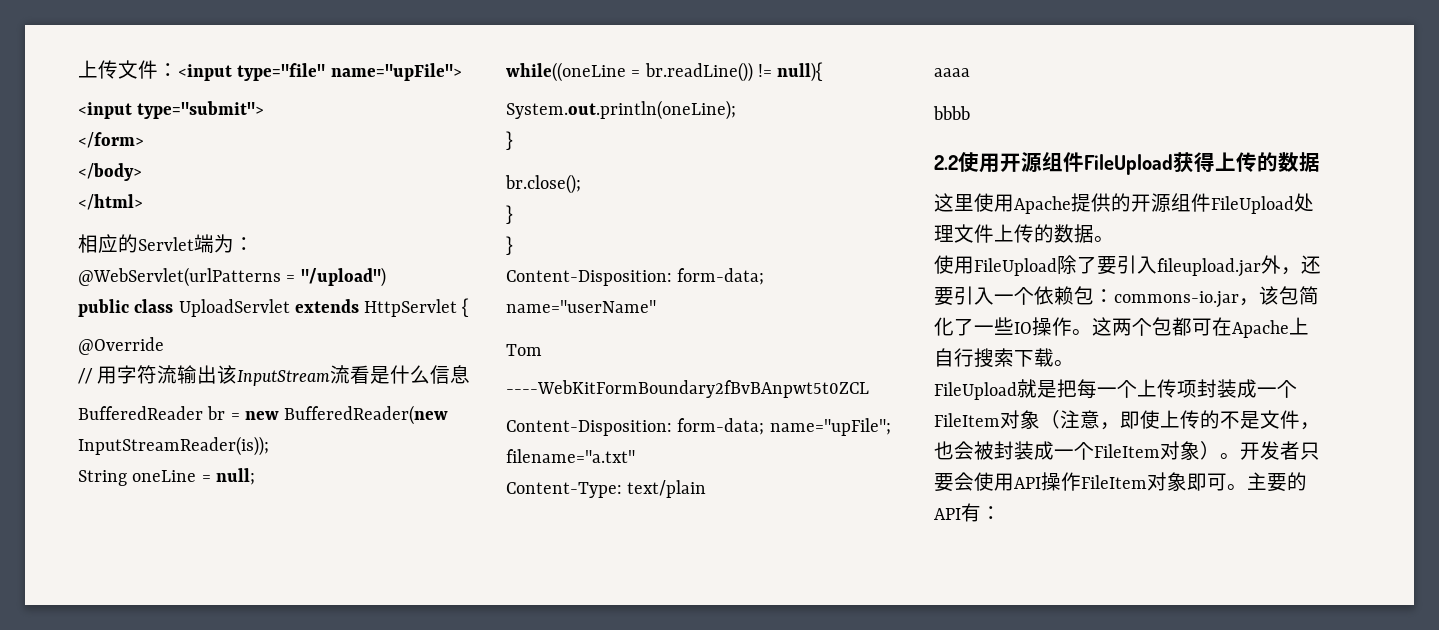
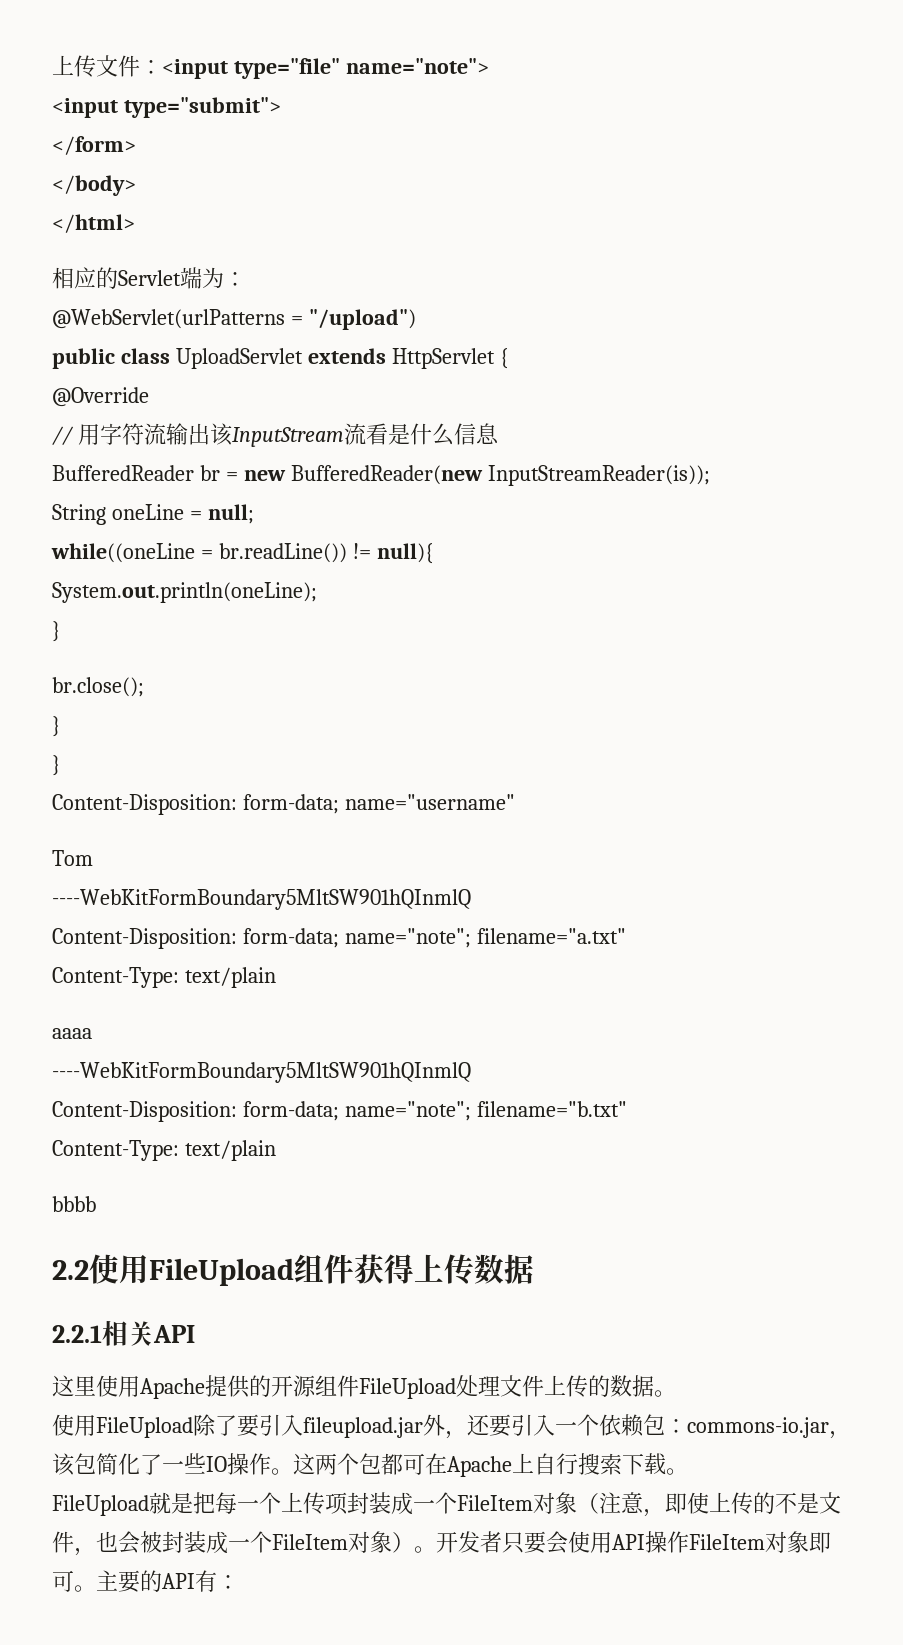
- 上传文件：<input type="file" name="upFile">
+ 上传文件：<input type="file" name="note">
- Content-Disposition: form-data; name="userName"
+ Content-Disposition: form-data; name="username"
  Tom
- ----WebKitFormBoundary2fBvBAnpwt5t0ZCL
- Content-Disposition: form-data; name="upFile"; filename="a.txt"
+ ----WebKitFormBoundary5MltSW901hQInmlQ
+ Content-Disposition: form-data; name="note"; filename="a.txt"
  aaaa
+ ----WebKitFormBoundary5MltSW901hQInmlQ
+ Content-Disposition: form-data; name="note"; filename="b.txt"
+ Content-Type: text/plain
- 2.2使用开源组件FileUpload获得上传的数据
+ 2.2使用FileUpload组件获得上传数据
+ 2.2.1相关API

